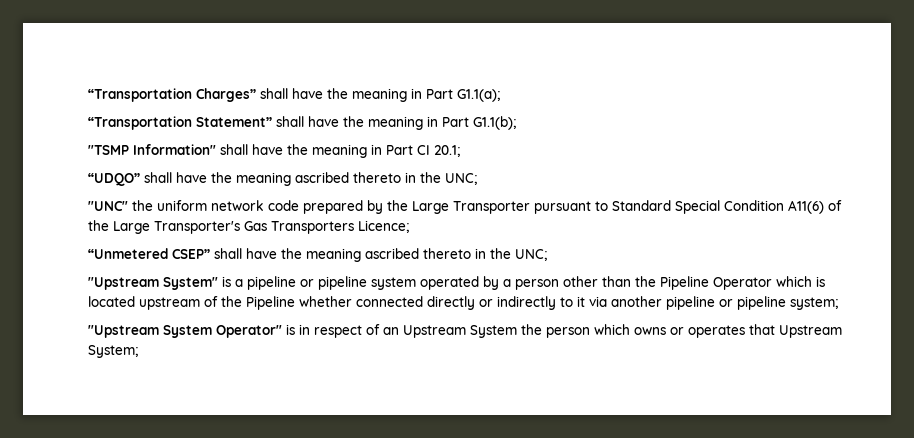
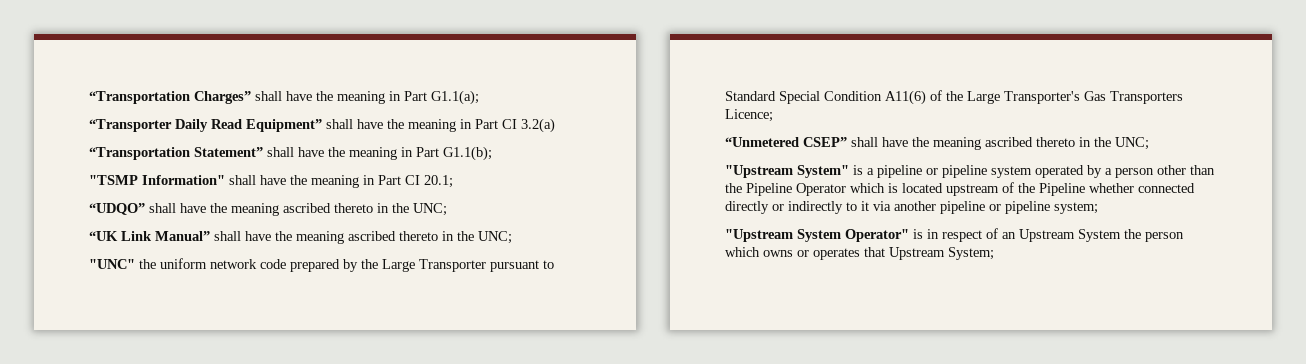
+ “Transporter Daily Read Equipment” shall have the meaning in Part CI 3.2(a)
+ “UK Link Manual” shall have the meaning ascribed thereto in the UNC;

